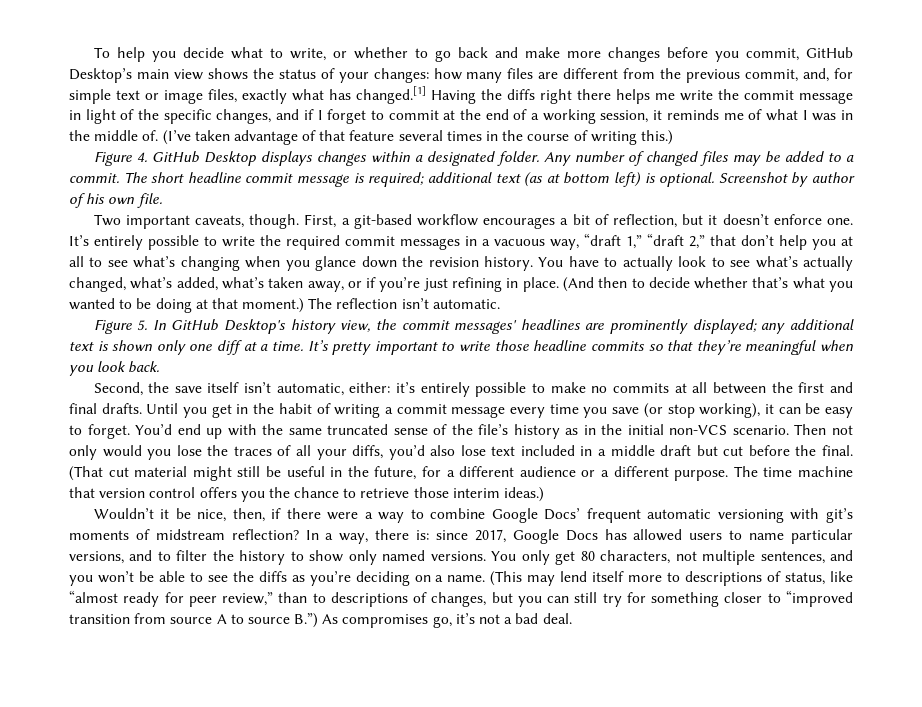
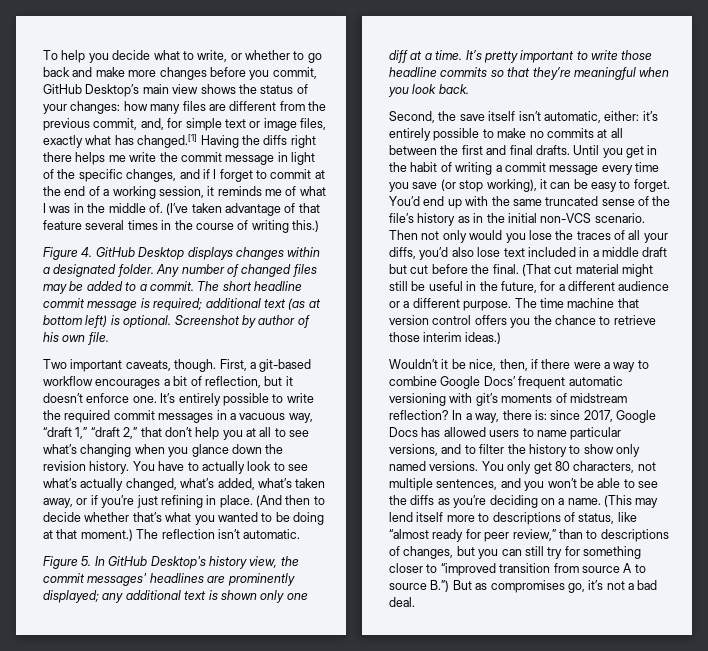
- (This may lend itself more to descriptions of status, like “almost ready for peer review,” than to descriptions of changes, but you can still try for something closer to “improved transition from source A to source B.”) As compromises go, it’s not a bad deal.
+ (This may lend itself more to descriptions of status, like “almost ready for peer review,” than to descriptions of changes, but you can still try for something closer to “improved transition from source A to source B.”) But as compromises go, it’s not a bad deal.

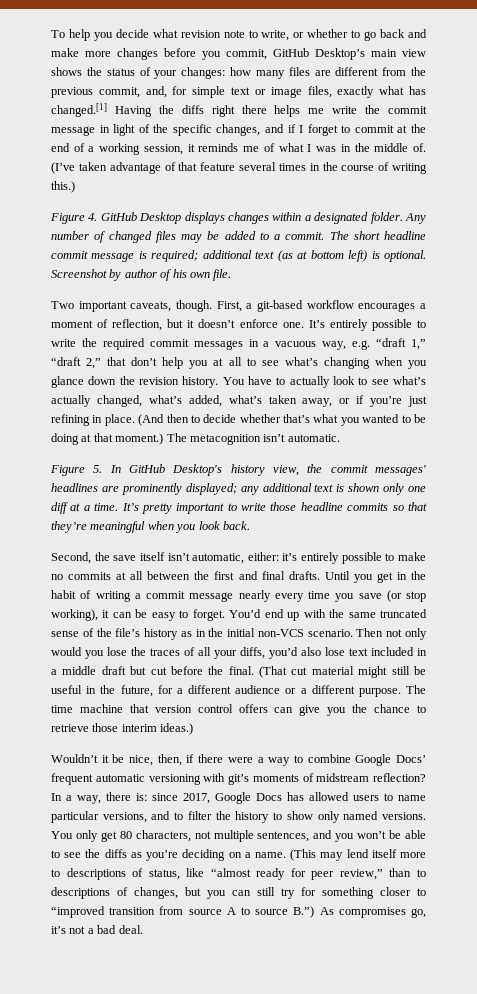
- To help you decide what to write, or whether to go back and make more changes before you commit, GitHub Desktop’s main view shows the status of your changes:
+ To help you decide what revision note to write, or whether to go back and make more changes before you commit, GitHub Desktop’s main view shows the status of your changes:
- First, a git-based workflow encourages a bit of reflection, but it doesn’t enforce one.
+ First, a git-based workflow encourages a moment of reflection, but it doesn’t enforce one.
- It’s entirely possible to write the required commit messages in a vacuous way, “draft 1,” “draft 2,” that don’t help you at all to see what’s changing when you glance down the revision history.
+ It’s entirely possible to write the required commit messages in a vacuous way, e.g. “draft 1,” “draft 2,” that don’t help you at all to see what’s changing when you glance down the revision history.
- The reflection isn’t automatic.
+ The metacognition isn’t automatic.
- Until you get in the habit of writing a commit message every time you save (or stop working), it can be easy to forget.
+ Until you get in the habit of writing a commit message nearly every time you save (or stop working), it can be easy to forget.
- The time machine that version control offers you the chance to retrieve those interim ideas.)
+ The time machine that version control offers can give you the chance to retrieve those interim ideas.)
- (This may lend itself more to descriptions of status, like “almost ready for peer review,” than to descriptions of changes, but you can still try for something closer to “improved transition from source A to source B.”) But as compromises go, it’s not a bad deal.
+ (This may lend itself more to descriptions of status, like “almost ready for peer review,” than to descriptions of changes, but you can still try for something closer to “improved transition from source A to source B.”) As compromises go, it’s not a bad deal.

